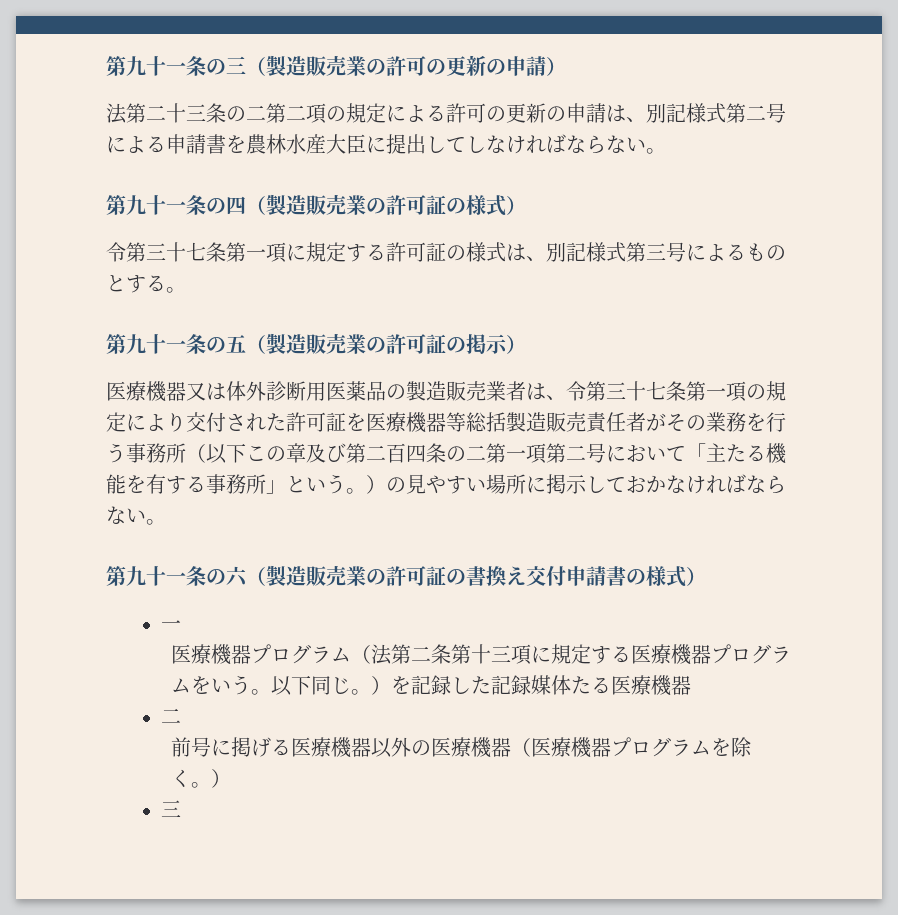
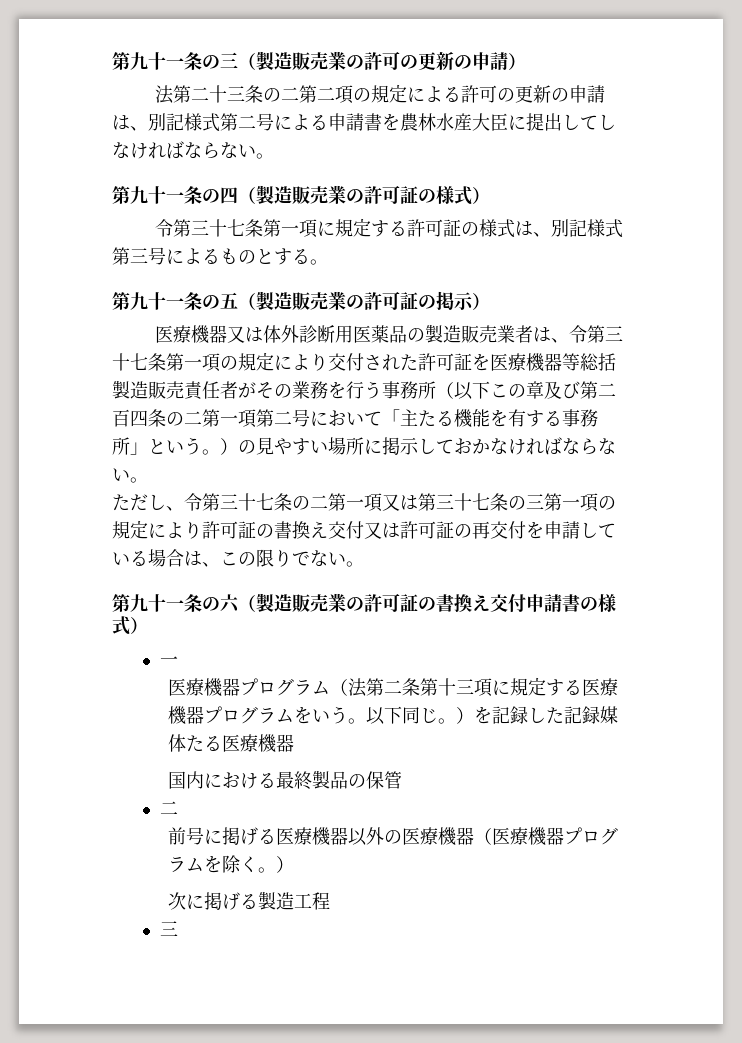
+ ただし、令第三十七条の二第一項又は第三十七条の三第一項の規定により許可証の書換え交付又は許可証の再交付を申請している場合は、この限りでない。
+ 国内における最終製品の保管
+ 次に掲げる製造工程

